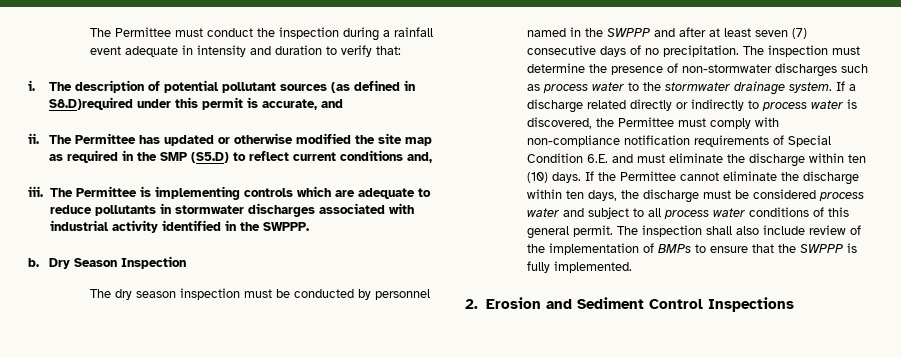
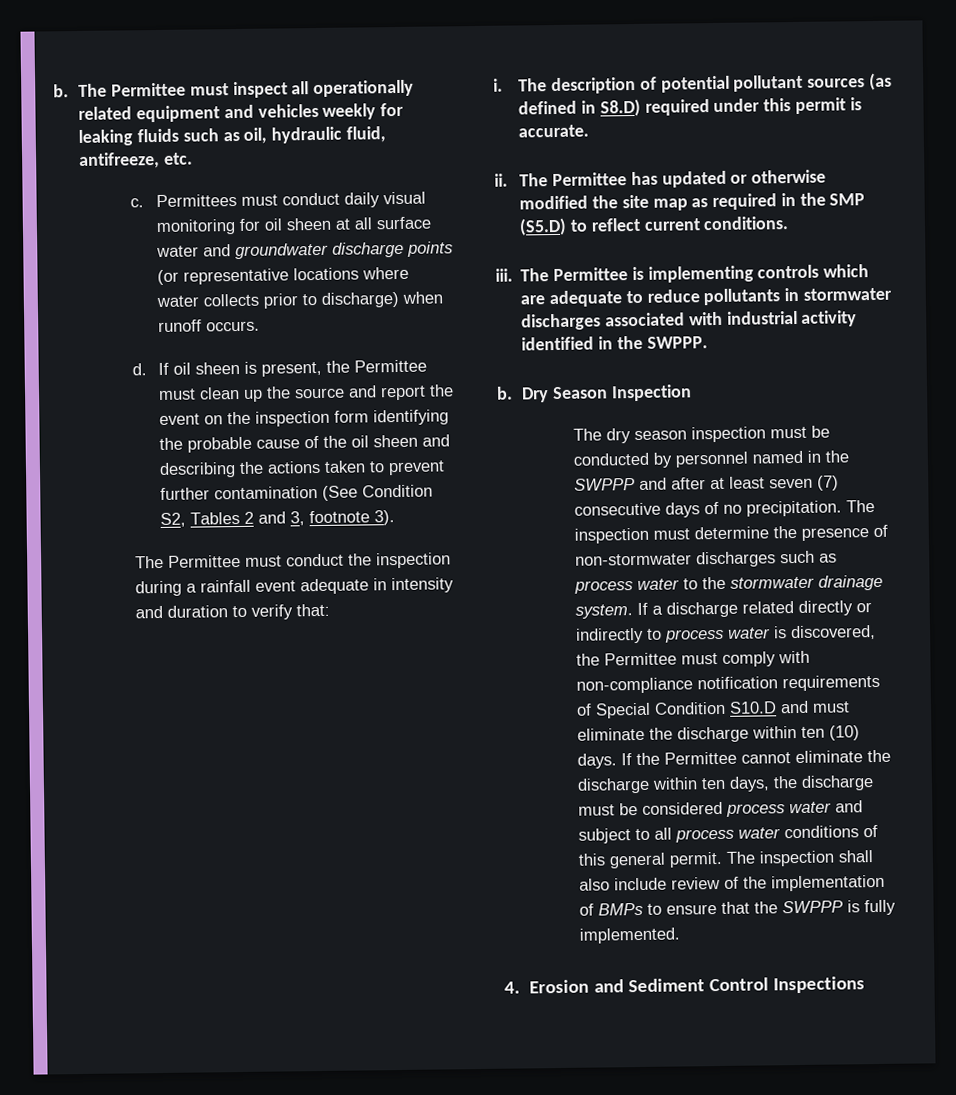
+ b. The Permittee must inspect all operationally related equipment and vehicles weekly for leaking fluids such as oil, hydraulic fluid, antifreeze, etc.
+ c. Permittees must conduct daily visual monitoring for oil sheen at all surface water and groundwater discharge points (or representative locations where water collects prior to discharge) when runoff occurs.
+ d. If oil sheen is present, the Permittee must clean up the source and report the event on the inspection form identifying the probable cause of the oil sheen and describing the actions taken to prevent further contamination (See Condition S2, Tables 2 and 3, footnote 3).
- The description of potential pollutant sources (as defined in S8.D)required under this permit is accurate, and
+ The description of potential pollutant sources (as defined in S8.D) required under this permit is accurate.
- The Permittee has updated or otherwise modified the site map as required in the SMP (S5.D) to reflect current conditions and,
+ The Permittee has updated or otherwise modified the site map as required in the SMP (S5.D) to reflect current conditions.
- If a discharge related directly or indirectly to process water is discovered, the Permittee must comply with non-compliance notification requirements of Special Condition 6.E. and must eliminate the discharge within ten (10) days.
+ If a discharge related directly or indirectly to process water is discovered, the Permittee must comply with non-compliance notification requirements of Special Condition S10.D and must eliminate the discharge within ten (10) days.
- 2. Erosion and Sediment Control Inspections
+ 4. Erosion and Sediment Control Inspections

